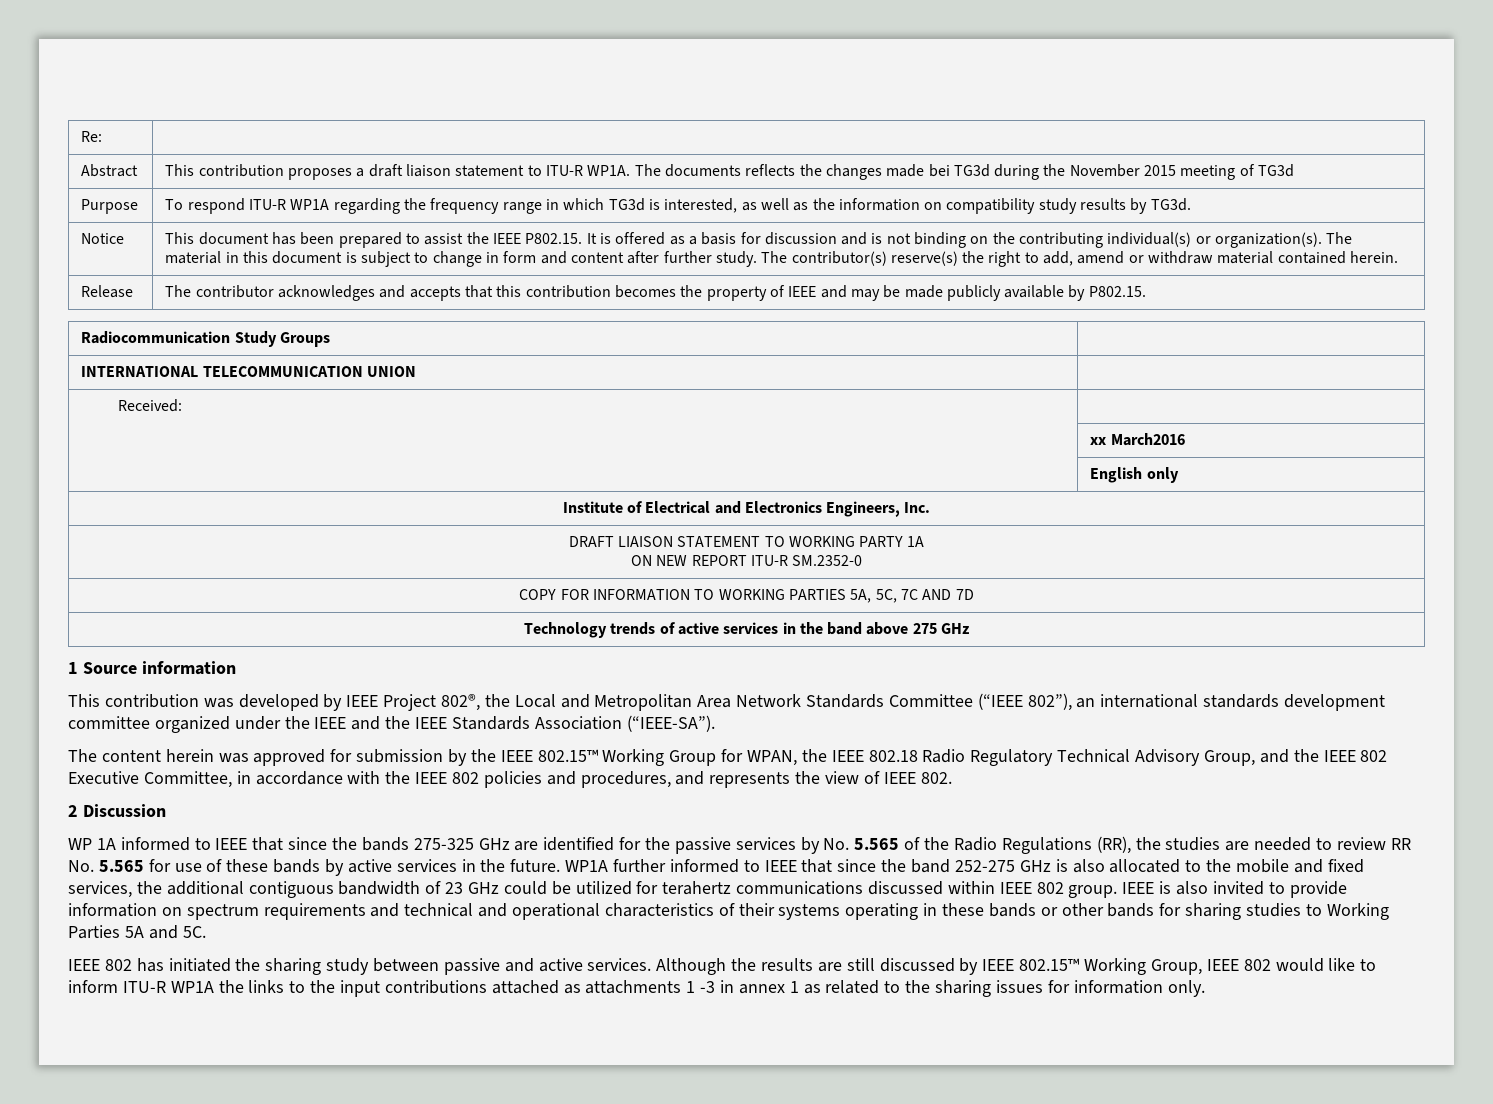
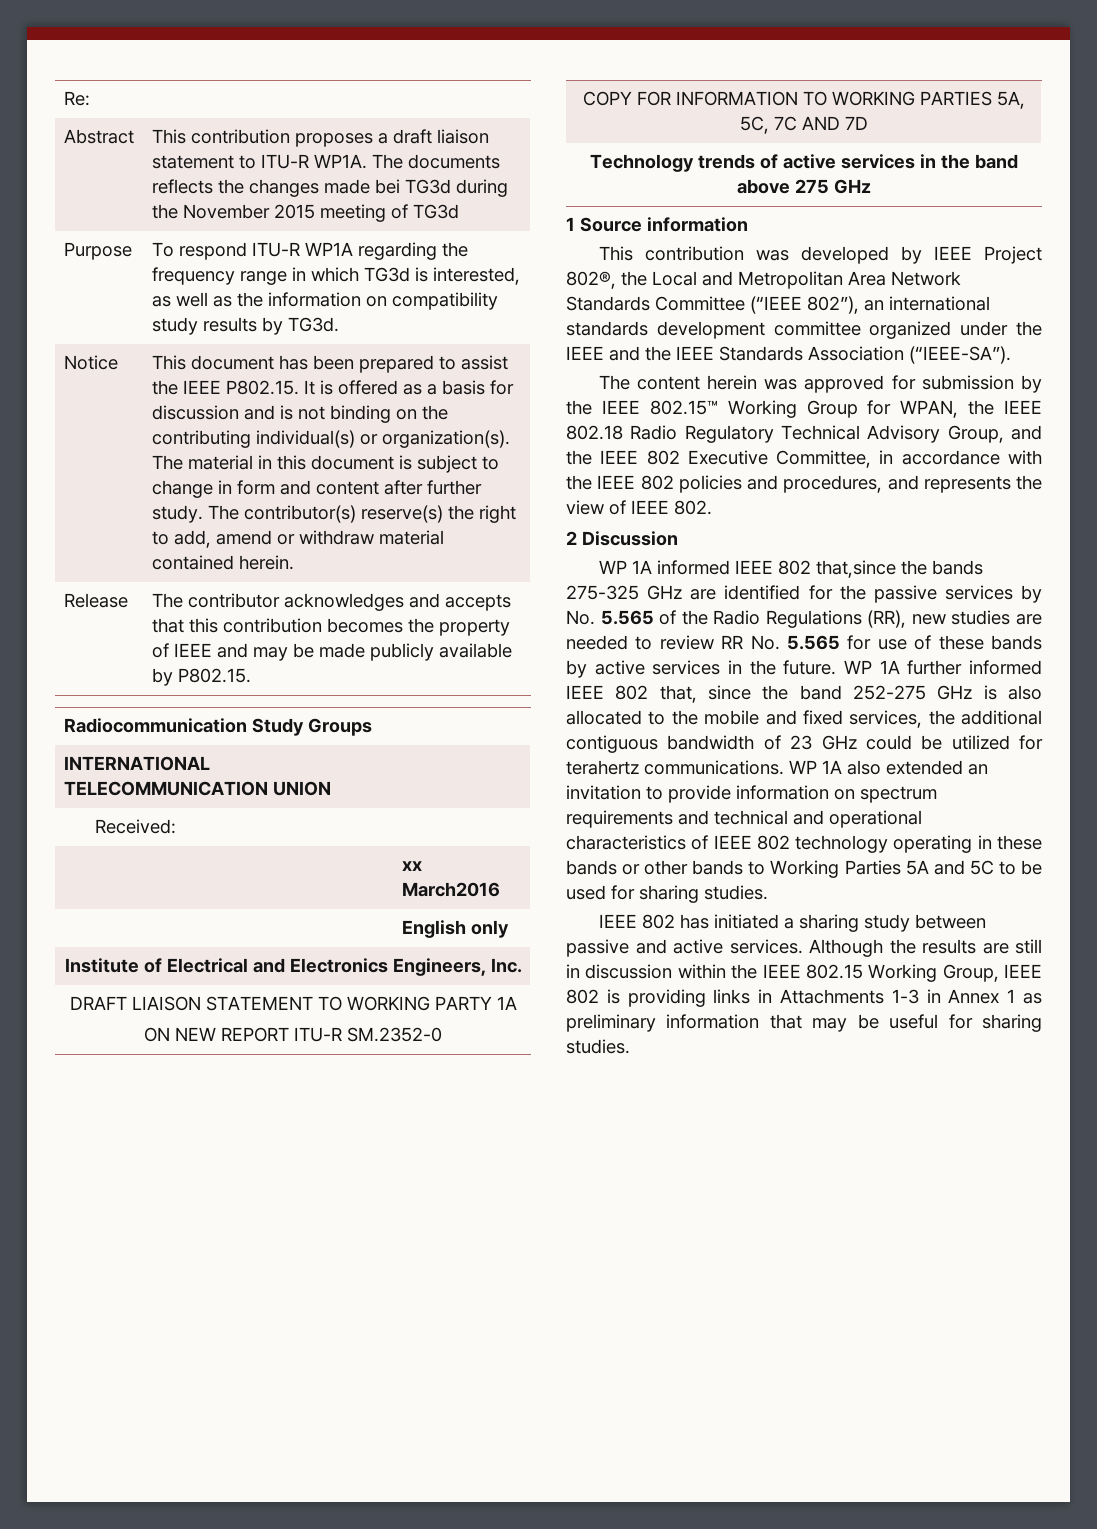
- WP 1A informed to IEEE that since the bands 275-325 GHz are identified for the passive services by No. 5.565 of the Radio Regulations (RR), the studies are needed to review RR No. 5.565 for use of these bands by active services in the future.
+ WP 1A informed IEEE 802 that,since the bands 275-325 GHz are identified for the passive services by No. 5.565 of the Radio Regulations (RR), new studies are needed to review RR No. 5.565 for use of these bands by active services in the future.
- WP1A further informed to IEEE that since the band 252-275 GHz is also allocated to the mobile and fixed services, the additional contiguous bandwidth of 23 GHz could be utilized for terahertz communications discussed within IEEE 802 group. IEEE is also invited to provide information on spectrum requirements and technical and operational characteristics of their systems operating in these bands or other bands for sharing studies to Working Parties 5A and 5C.
+ WP 1A further informed IEEE 802 that, since the band 252-275 GHz is also allocated to the mobile and fixed services, the additional contiguous bandwidth of 23 GHz could be utilized for terahertz communications. WP 1A also extended an invitation to provide information on spectrum requirements and technical and operational characteristics of IEEE 802 technology operating in these bands or other bands to Working Parties 5A and 5C to be used for sharing studies.
- IEEE 802 has initiated the sharing study between passive and active services.
+ IEEE 802 has initiated a sharing study between passive and active services.
- Although the results are still discussed by IEEE 802.15™ Working Group, IEEE 802 would like to inform ITU-R WP1A the links to the input contributions attached as attachments 1 -3 in annex 1 as related to the sharing issues for information only.
+ Although the results are still in discussion within the IEEE 802.15 Working Group, IEEE 802 is providing links in Attachments 1-3 in Annex 1 as preliminary information that may be useful for sharing studies.

